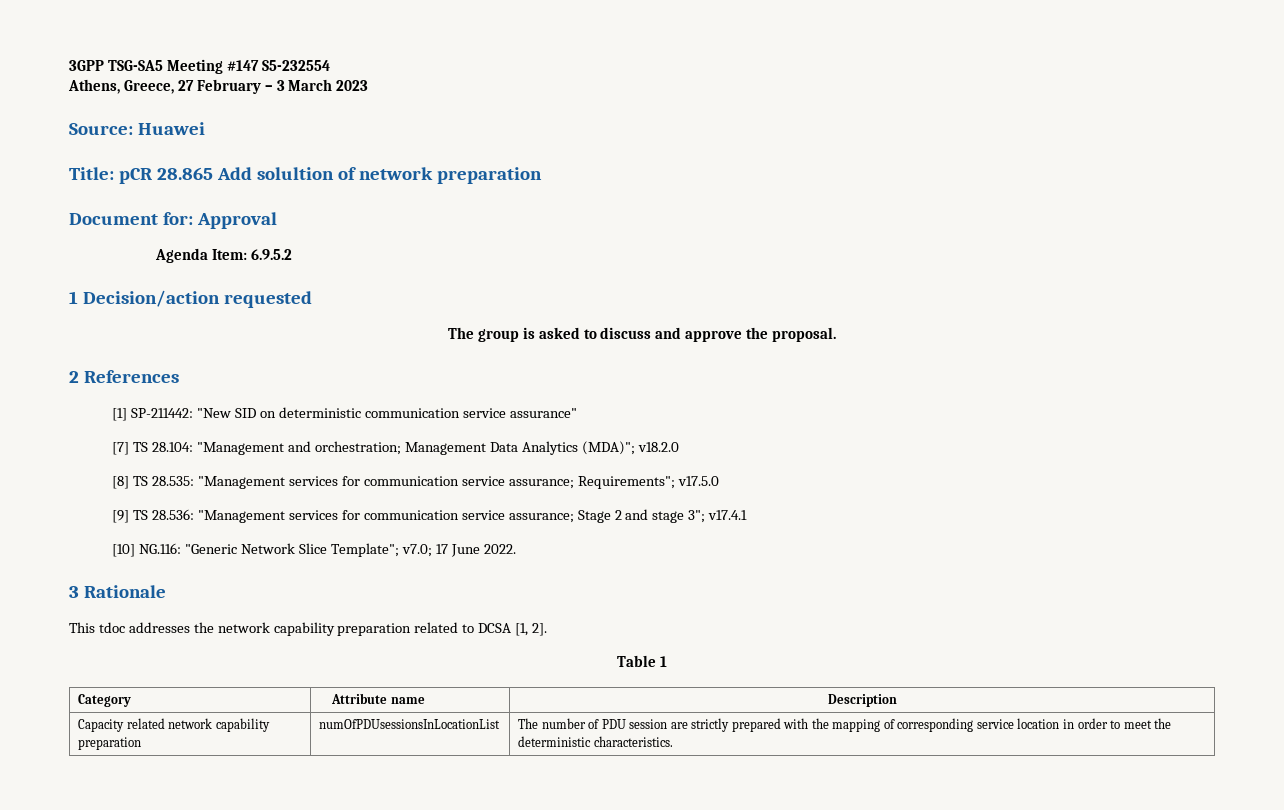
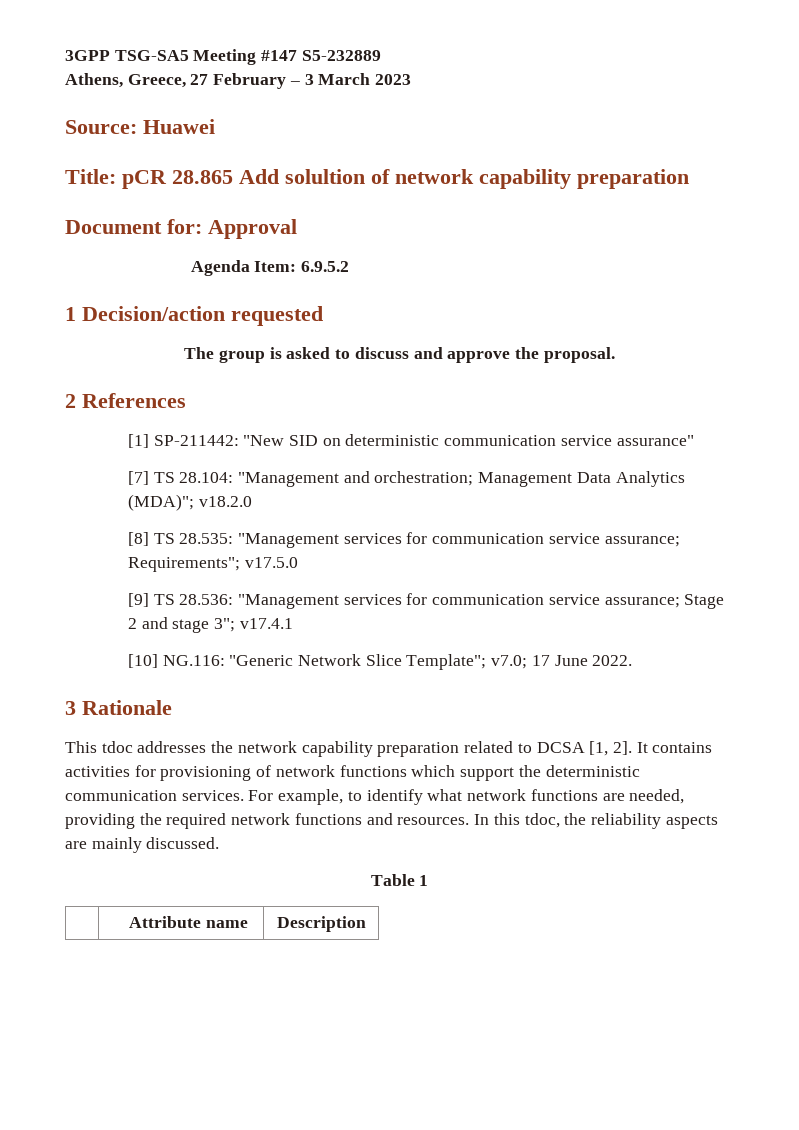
- 3GPP TSG-SA5 Meeting #147 S5-232554
+ 3GPP TSG-SA5 Meeting #147 S5-232889
- Title: pCR 28.865 Add solultion of network preparation
+ Title: pCR 28.865 Add solultion of network capability preparation
+ It contains activities for provisioning of network functions which support the deterministic communication services. For example, to identify what network functions are needed, providing the required network functions and resources. In this tdoc, the reliability aspects are mainly discussed.
- Category | Attribute name | Description
+ | Attribute name | Description
- Capacity related network capability preparation | numOfPDUsessionsInLocationList | The number of PDU session are strictly prepared with the mapping of corresponding service location in order to meet the deterministic characteristics.

